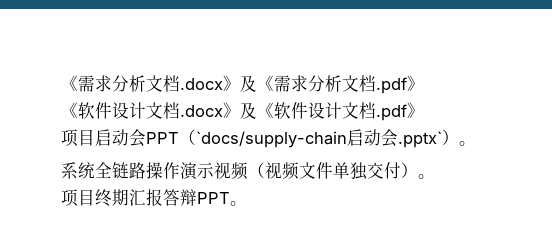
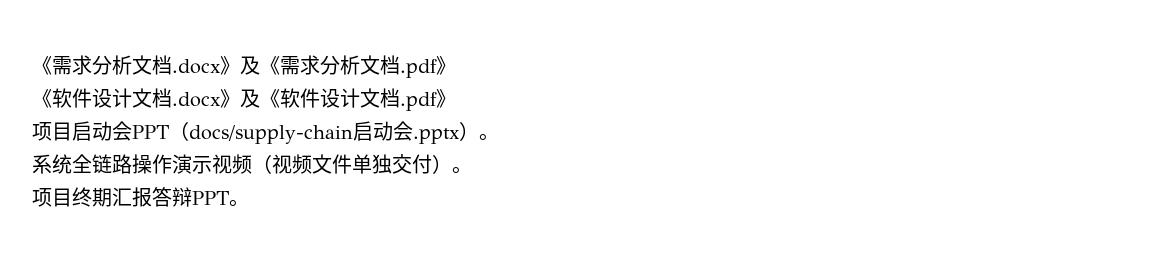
- 项目启动会PPT（`docs/supply-chain启动会.pptx`）。
+ 项目启动会PPT（docs/supply-chain启动会.pptx）。

